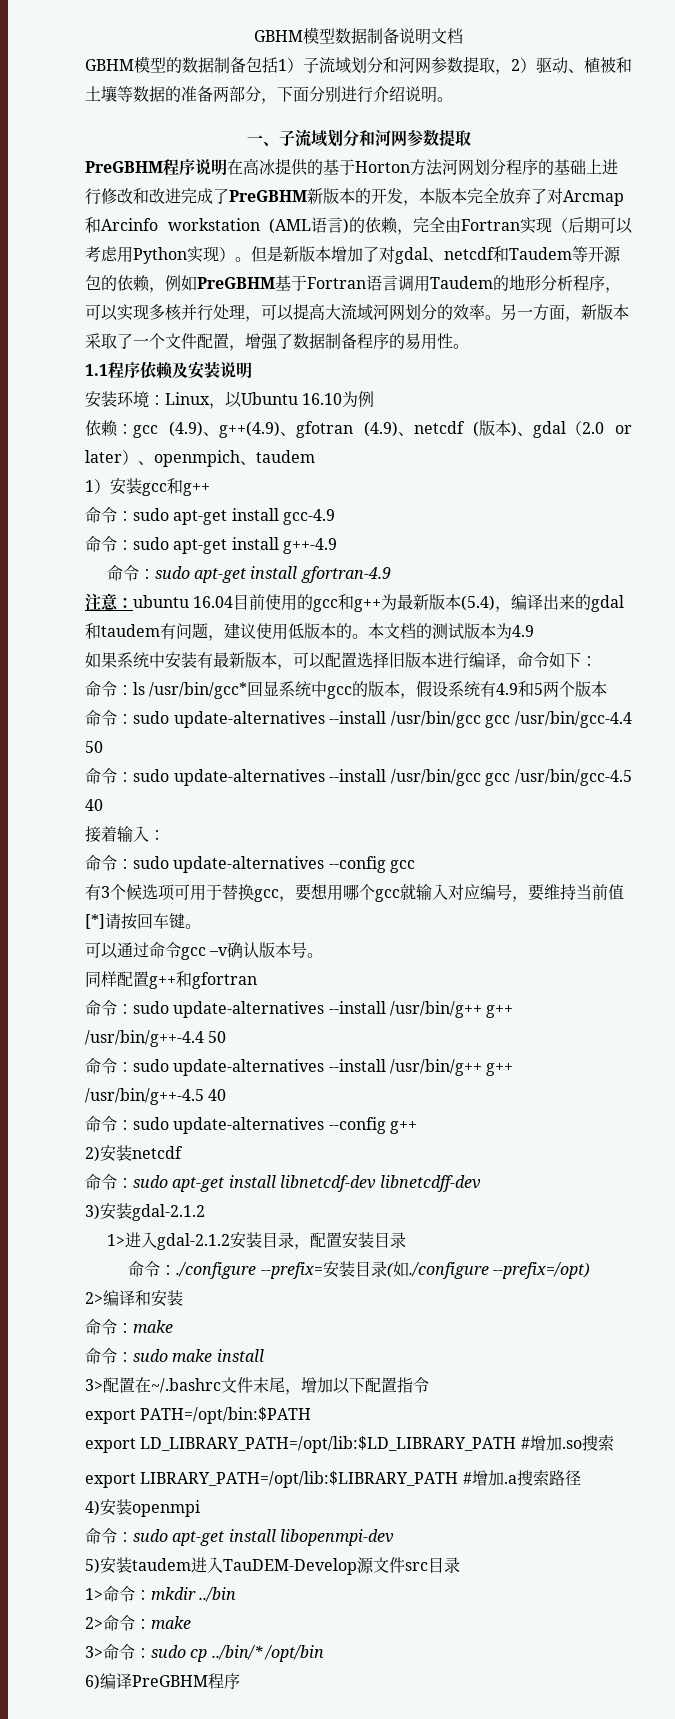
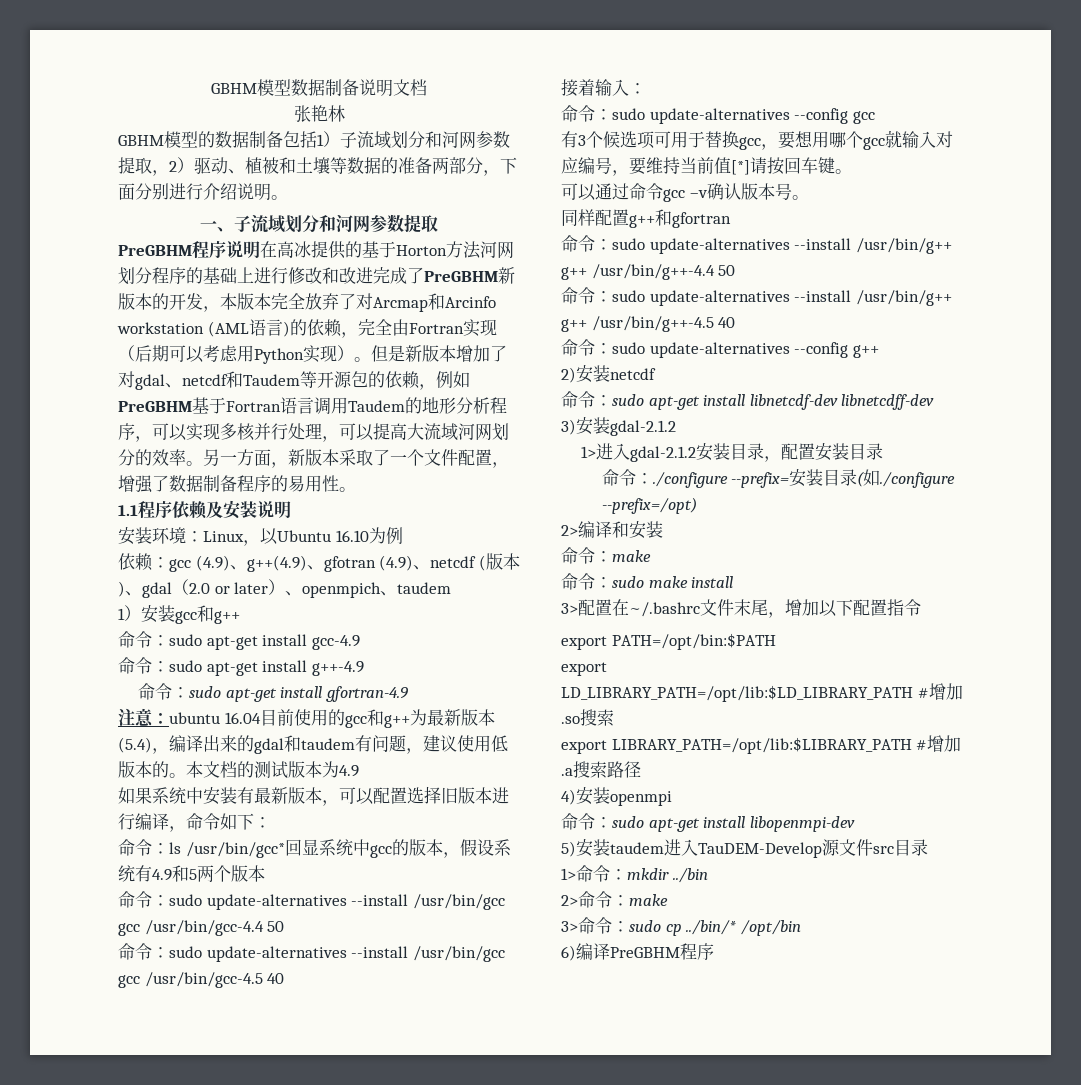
+ 张艳林

